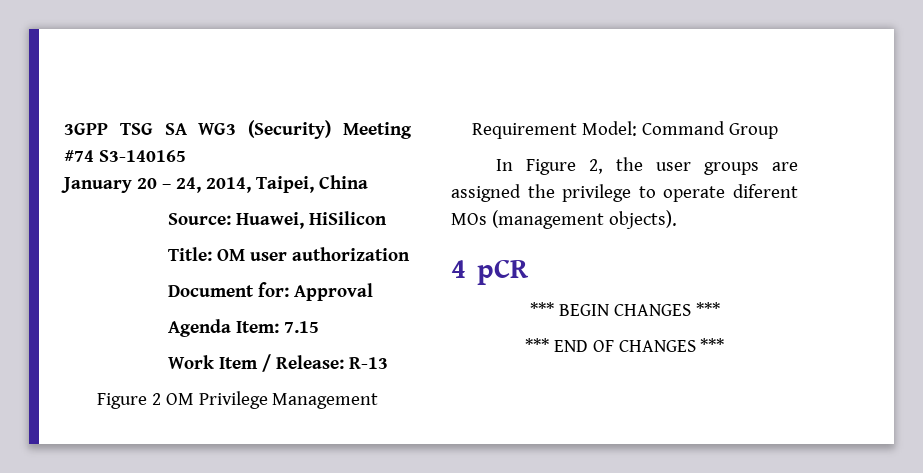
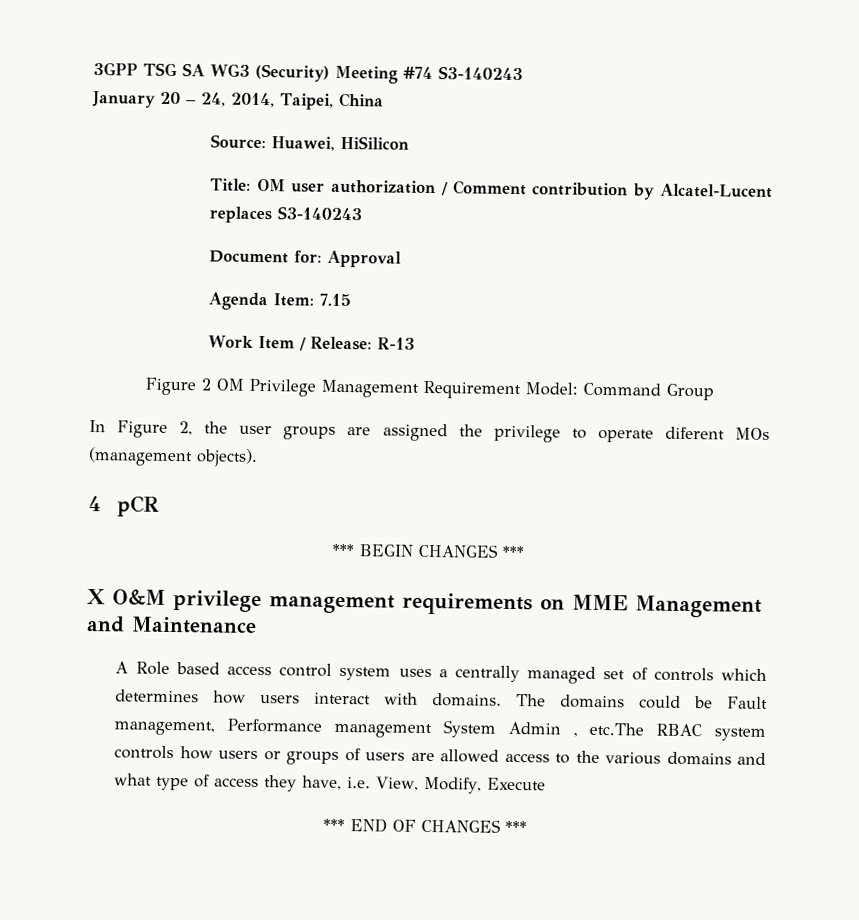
- 3GPP TSG SA WG3 (Security) Meeting #74 S3-140165
+ 3GPP TSG SA WG3 (Security) Meeting #74 S3-140243
- Title: OM user authorization
+ Title: OM user authorization / Comment contribution by Alcatel-Lucent replaces S3-140243
+ X O&M privilege management requirements on MME Management and Maintenance
+ A Role based access control system uses a centrally managed set of controls which determines how users interact with domains. The domains could be Fault management, Performance management System Admin , etc.The RBAC system controls how users or groups of users are allowed access to the various domains and what type of access they have, i.e. View, Modify, Execute

